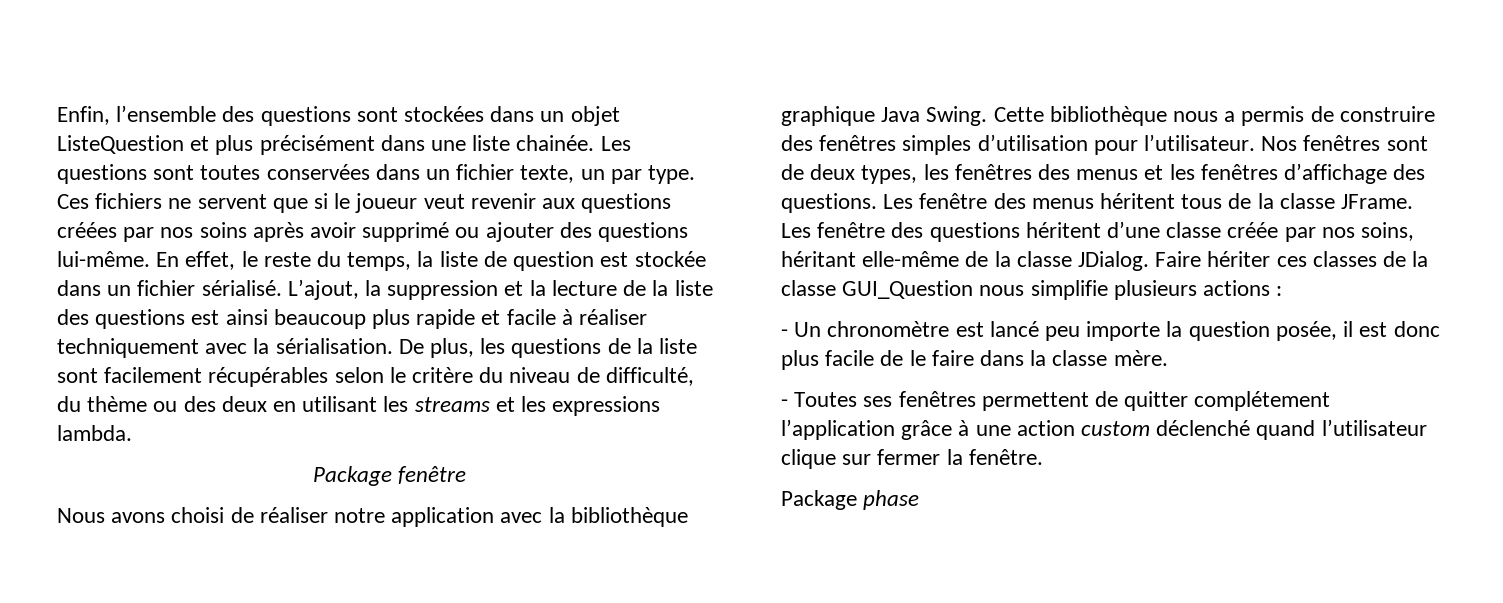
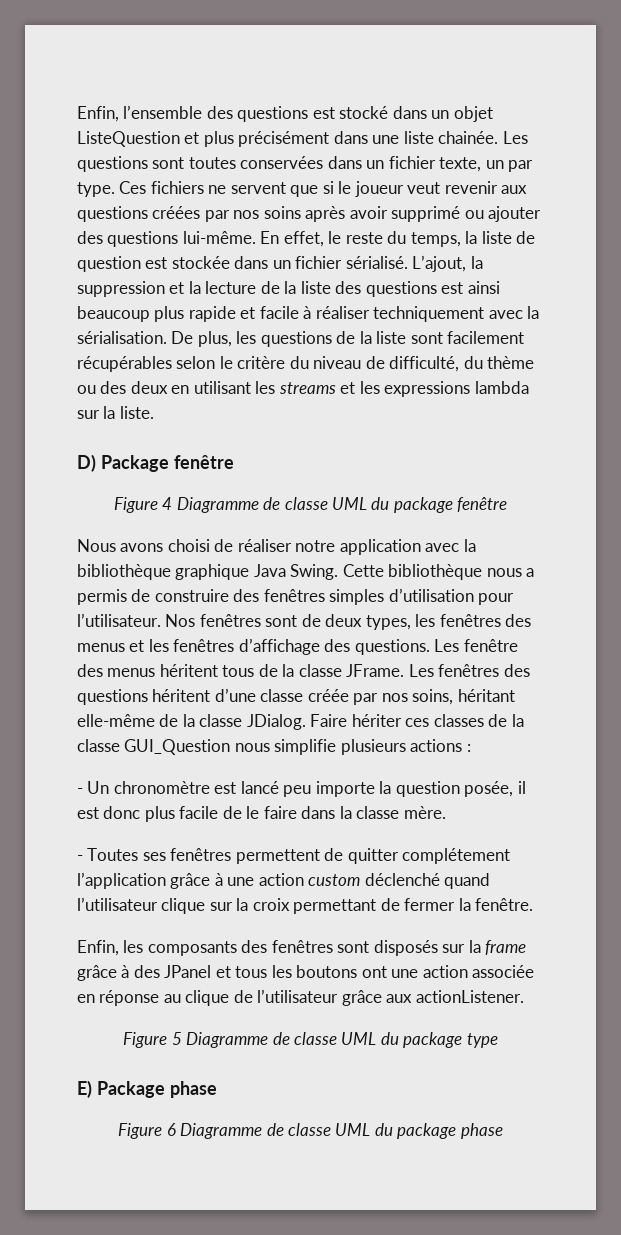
- Enfin, l’ensemble des questions sont stockées dans un objet ListeQuestion et plus précisément dans une liste chainée.
+ Enfin, l’ensemble des questions est stocké dans un objet ListeQuestion et plus précisément dans une liste chainée.
- De plus, les questions de la liste sont facilement récupérables selon le critère du niveau de difficulté, du thème ou des deux en utilisant les streams et les expressions lambda.
- Package fenêtre
+ De plus, les questions de la liste sont facilement récupérables selon le critère du niveau de difficulté, du thème ou des deux en utilisant les streams et les expressions lambda sur la liste.
+ D) Package fenêtre
+ Figure 4 Diagramme de classe UML du package fenêtre
- Les fenêtre des questions héritent d’une classe créée par nos soins, héritant elle-même de la classe JDialog.
+ Les fenêtres des questions héritent d’une classe créée par nos soins, héritant elle-même de la classe JDialog.
- - Toutes ses fenêtres permettent de quitter complétement l’application grâce à une action custom déclenché quand l’utilisateur clique sur fermer la fenêtre.
+ - Toutes ses fenêtres permettent de quitter complétement l’application grâce à une action custom déclenché quand l’utilisateur clique sur la croix permettant de fermer la fenêtre.
- Package phase
+ Enfin, les composants des fenêtres sont disposés sur la frame grâce à des JPanel et tous les boutons ont une action associée en réponse au clique de l’utilisateur grâce aux actionListener.
+ Figure 5 Diagramme de classe UML du package type
+ E) Package phase
+ Figure 6 Diagramme de classe UML du package phase

